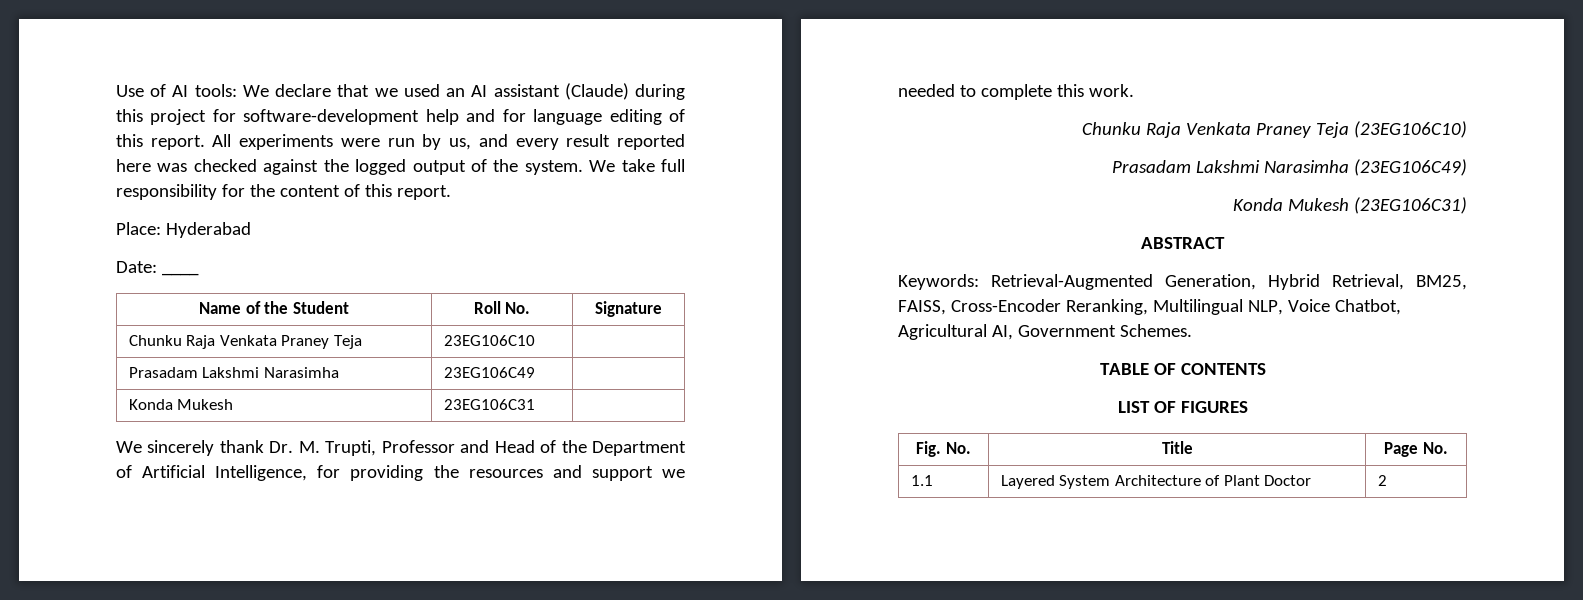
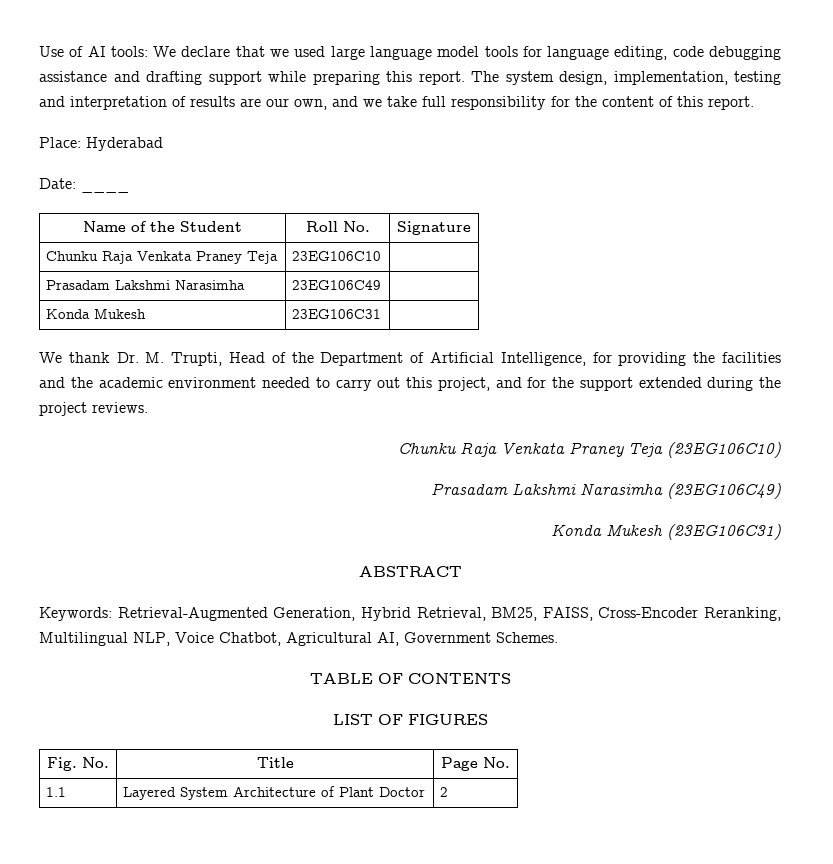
- Use of AI tools: We declare that we used an AI assistant (Claude) during this project for software-development help and for language editing of this report. All experiments were run by us, and every result reported here was checked against the logged output of the system. We take full responsibility for the content of this report.
+ Use of AI tools: We declare that we used large language model tools for language editing, code debugging assistance and drafting support while preparing this report. The system design, implementation, testing and interpretation of results are our own, and we take full responsibility for the content of this report.
- We sincerely thank Dr. M. Trupti, Professor and Head of the Department of Artificial Intelligence, for providing the resources and support we needed to complete this work.
+ We thank Dr. M. Trupti, Head of the Department of Artificial Intelligence, for providing the facilities and the academic environment needed to carry out this project, and for the support extended during the project reviews.

